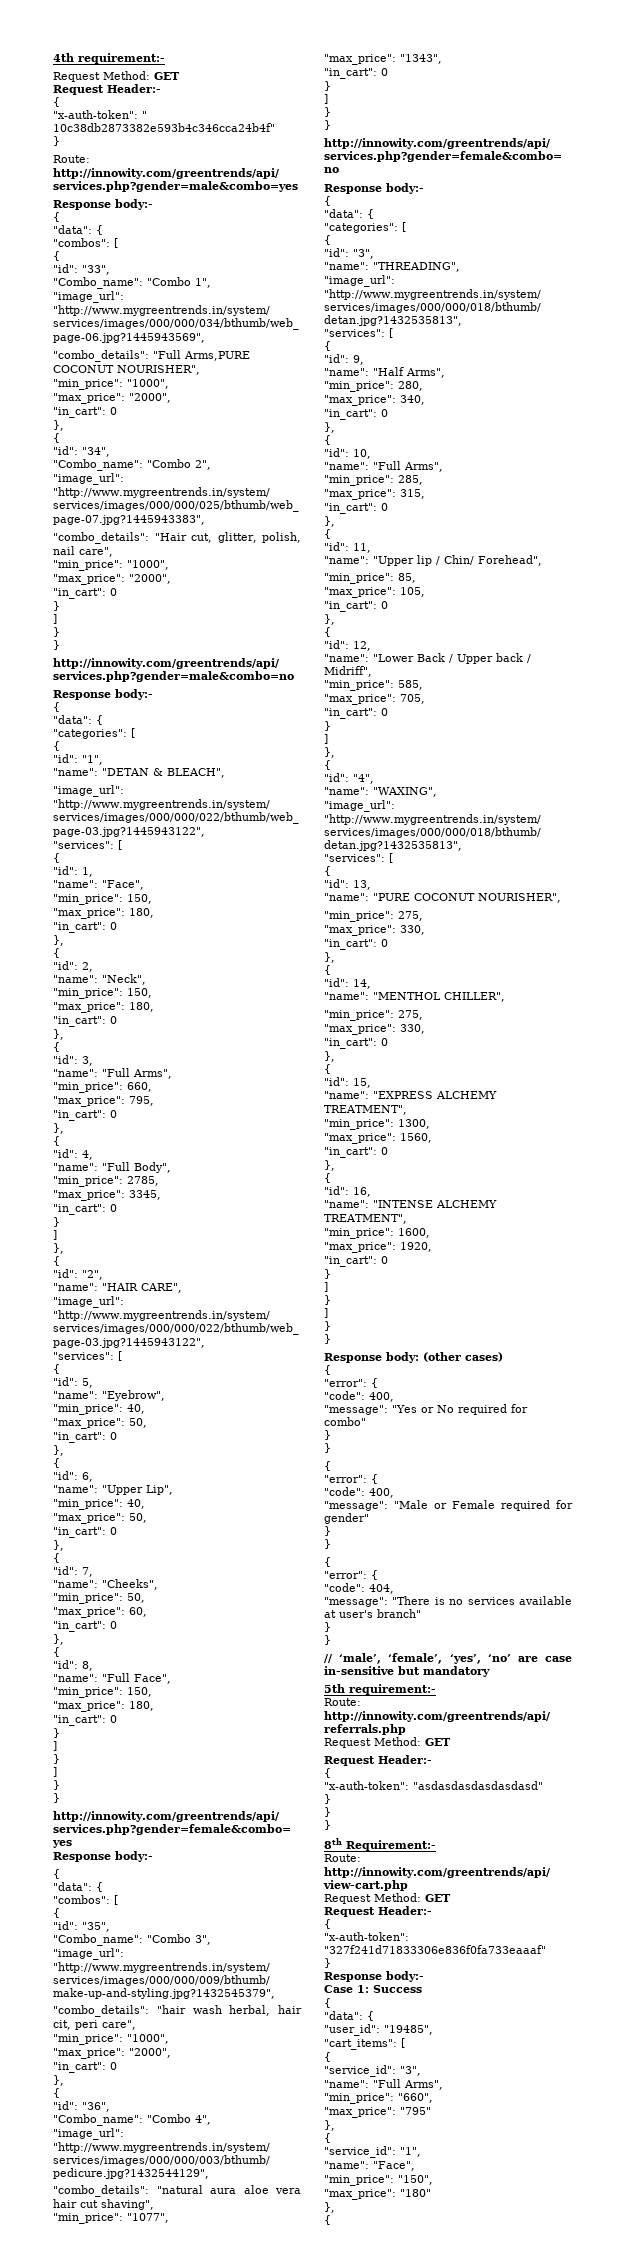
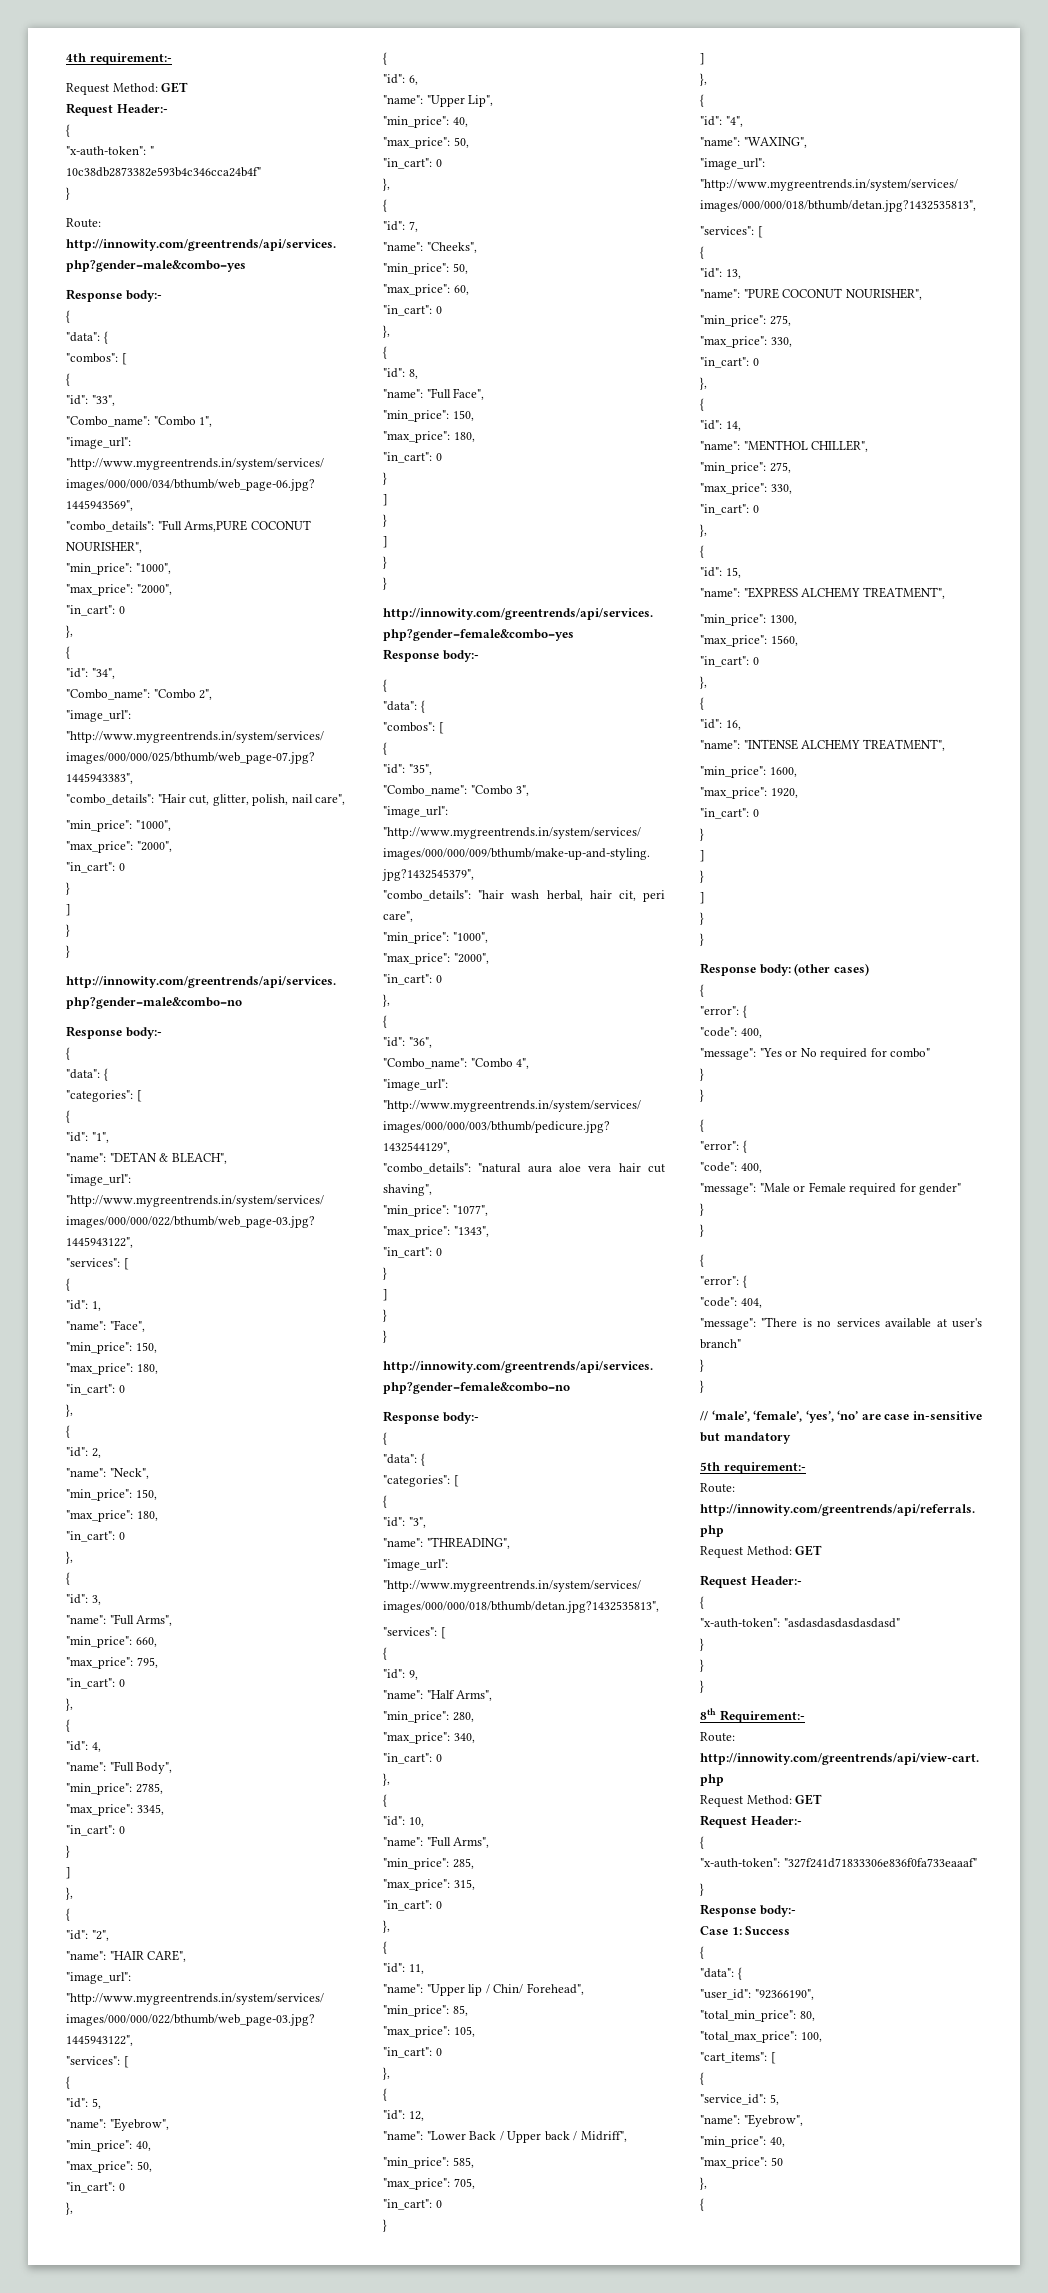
- "user_id": "19485",
+ "user_id": "92366190",
+ "total_min_price": 80,
+ "total_max_price": 100,
- "service_id": "3",
- "name": "Full Arms",
- "min_price": "660",
- "max_price": "795"
- },
- {
- "service_id": "1",
- "name": "Face",
- "min_price": "150",
- "max_price": "180"
+ "service_id": 5,
+ "name": "Eyebrow",
+ "min_price": 40,
+ "max_price": 50

